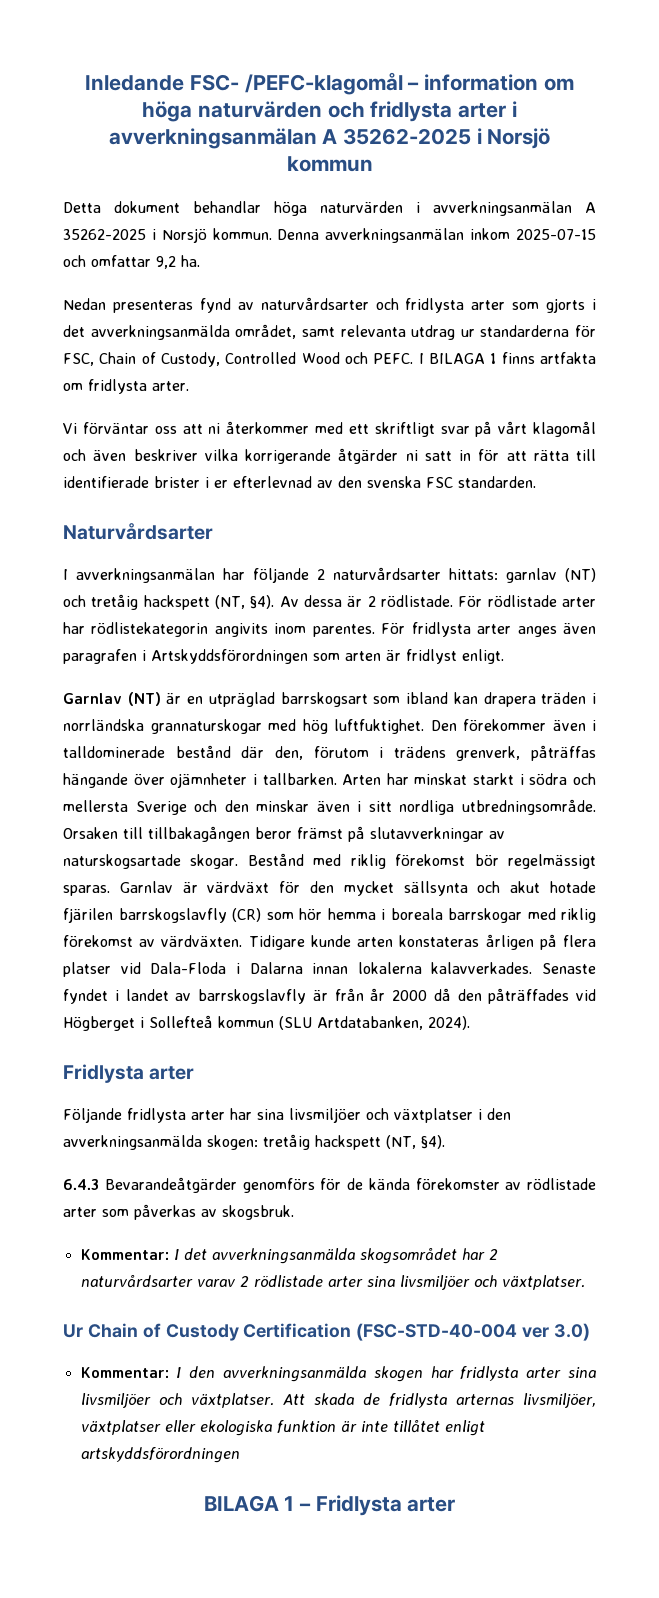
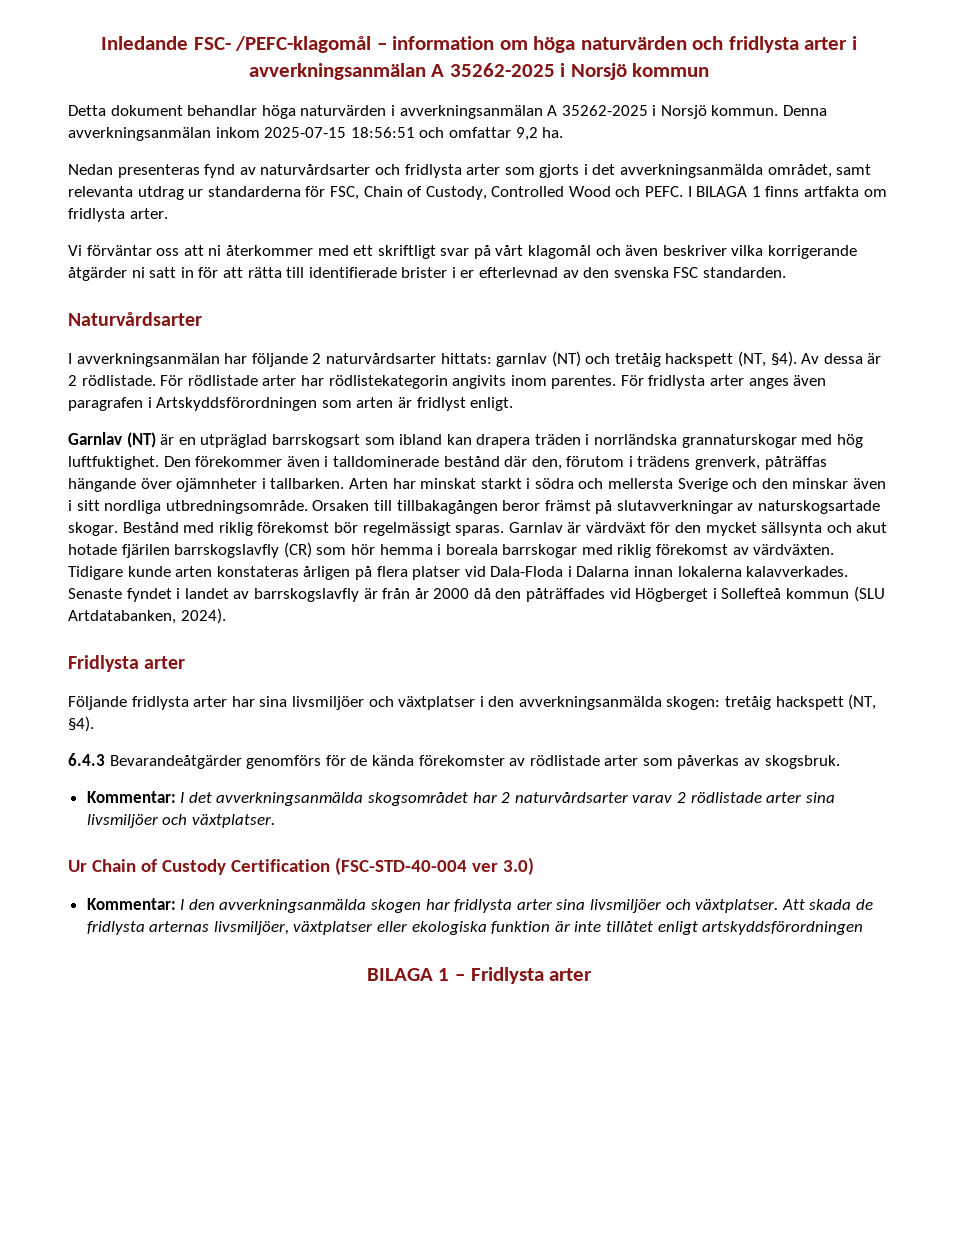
- Denna avverkningsanmälan inkom 2025-07-15 och omfattar 9,2 ha.
+ Denna avverkningsanmälan inkom 2025-07-15 18:56:51 och omfattar 9,2 ha.

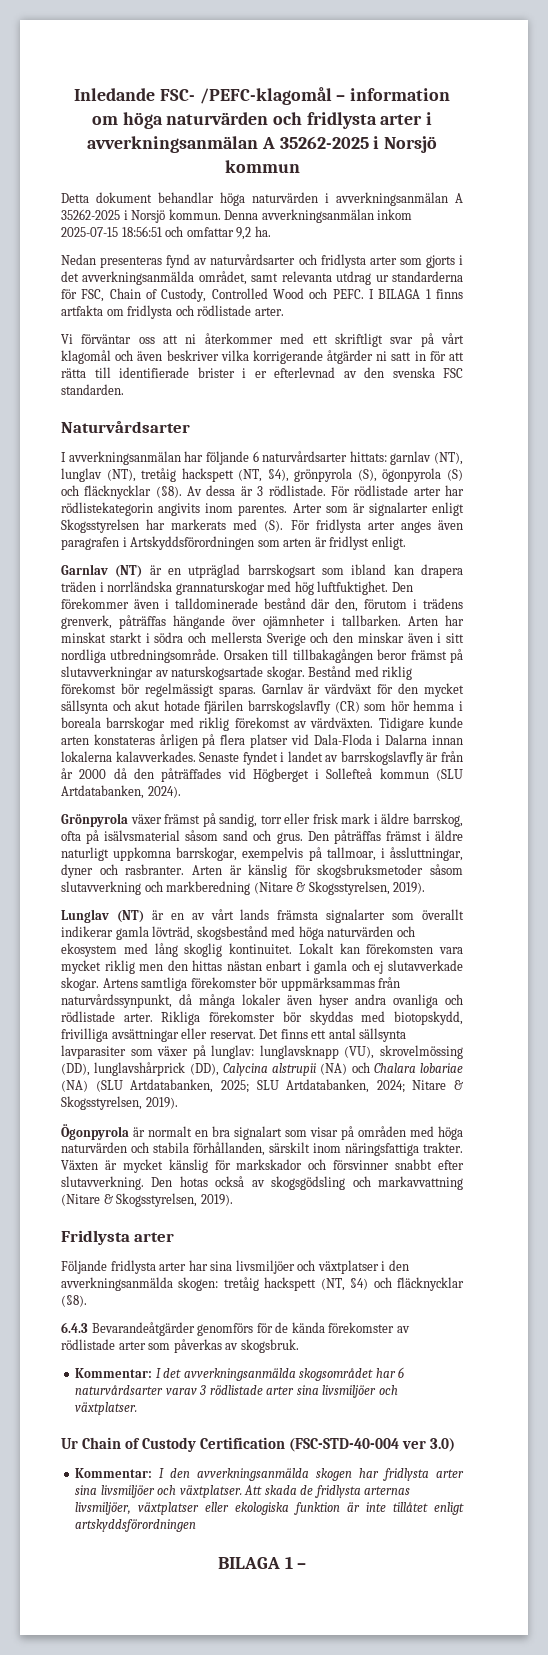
- I BILAGA 1 finns artfakta om fridlysta arter.
+ I BILAGA 1 finns artfakta om fridlysta och rödlistade arter.
- I avverkningsanmälan har följande 2 naturvårdsarter hittats: garnlav (NT) och tretåig hackspett (NT, §4).
+ I avverkningsanmälan har följande 6 naturvårdsarter hittats: garnlav (NT), lunglav (NT), tretåig hackspett (NT, §4), grönpyrola (S), ögonpyrola (S) och fläcknycklar (§8).
- Av dessa är 2 rödlistade.
+ Av dessa är 3 rödlistade.
- För fridlysta arter anges även paragrafen i Artskyddsförordningen som arten är fridlyst enligt.
+ Arter som är signalarter enligt Skogsstyrelsen har markerats med (S). För fridlysta arter anges även paragrafen i Artskyddsförordningen som arten är fridlyst enligt.
+ Grönpyrola växer främst på sandig, torr eller frisk mark i äldre barrskog, ofta på isälvsmaterial såsom sand och grus. Den påträffas främst i äldre naturligt uppkomna barrskogar, exempelvis på tallmoar, i åssluttningar, dyner och rasbranter. Arten är känslig för skogsbruksmetoder såsom slutavverkning och markberedning (Nitare & Skogsstyrelsen, 2019).
+ Lunglav (NT) är en av vårt lands främsta signalarter som överallt indikerar gamla lövträd, skogsbestånd med höga naturvärden och ekosystem med lång skoglig kontinuitet. Lokalt kan förekomsten vara mycket riklig men den hittas nästan enbart i gamla och ej slutavverkade skogar. Artens samtliga förekomster bör uppmärksammas från naturvårdssynpunkt, då många lokaler även hyser andra ovanliga och rödlistade arter. Rikliga förekomster bör skyddas med biotopskydd, frivilliga avsättningar eller reservat. Det finns ett antal sällsynta lavparasiter som växer på lunglav: lunglavsknapp (VU), skrovelmössing (DD), lunglavshårprick (DD), Calycina alstrupii (NA) och Chalara lobariae (NA) (SLU Artdatabanken, 2025; SLU Artdatabanken, 2024; Nitare & Skogsstyrelsen, 2019).
+ Ögonpyrola är normalt en bra signalart som visar på områden med höga naturvärden och stabila förhållanden, särskilt inom näringsfattiga trakter. Växten är mycket känslig för markskador och försvinner snabbt efter slutavverkning. Den hotas också av skogsgödsling och markavvattning (Nitare & Skogsstyrelsen, 2019).
- Följande fridlysta arter har sina livsmiljöer och växtplatser i den avverkningsanmälda skogen: tretåig hackspett (NT, §4).
+ Följande fridlysta arter har sina livsmiljöer och växtplatser i den avverkningsanmälda skogen: tretåig hackspett (NT, §4) och fläcknycklar (§8).
- Kommentar: I det avverkningsanmälda skogsområdet har 2 naturvårdsarter varav 2 rödlistade arter sina livsmiljöer och växtplatser.
+ Kommentar: I det avverkningsanmälda skogsområdet har 6 naturvårdsarter varav 3 rödlistade arter sina livsmiljöer och växtplatser.
- BILAGA 1 – Fridlysta arter
+ BILAGA 1 –

